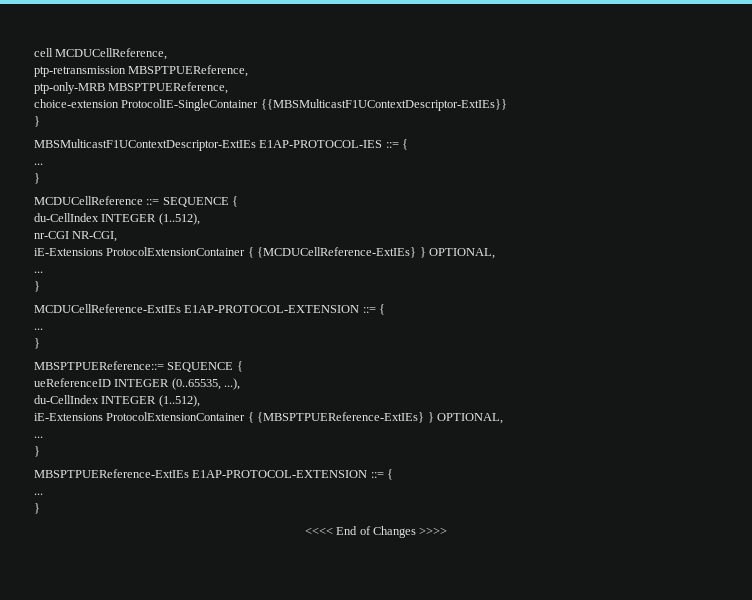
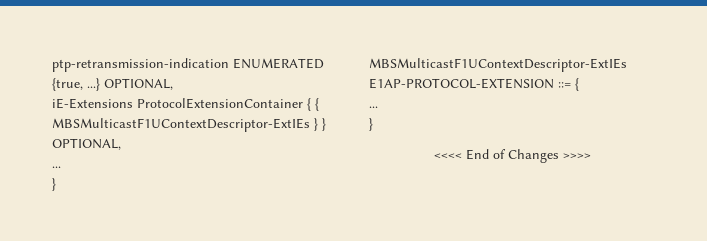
- cell MCDUCellReference,
- ptp-retransmission MBSPTPUEReference,
- ptp-only-MRB MBSPTPUEReference,
- choice-extension ProtocolIE-SingleContainer {{MBSMulticastF1UContextDescriptor-ExtIEs}}
- }
- MBSMulticastF1UContextDescriptor-ExtIEs E1AP-PROTOCOL-IES ::= {
+ ptp-retransmission-indication ENUMERATED {true, ...} OPTIONAL,
+ iE-Extensions ProtocolExtensionContainer { { MBSMulticastF1UContextDescriptor-ExtIEs } } OPTIONAL,
  ...
  }
- MCDUCellReference ::= SEQUENCE {
- du-CellIndex INTEGER (1..512),
- nr-CGI NR-CGI,
- iE-Extensions ProtocolExtensionContainer { {MCDUCellReference-ExtIEs} } OPTIONAL,
- ...
- }
- MCDUCellReference-ExtIEs E1AP-PROTOCOL-EXTENSION ::= {
- ...
- }
- MBSPTPUEReference::= SEQUENCE {
- ueReferenceID INTEGER (0..65535, ...),
- du-CellIndex INTEGER (1..512),
- iE-Extensions ProtocolExtensionContainer { {MBSPTPUEReference-ExtIEs} } OPTIONAL,
- ...
- }
- MBSPTPUEReference-ExtIEs E1AP-PROTOCOL-EXTENSION ::= {
+ MBSMulticastF1UContextDescriptor-ExtIEs E1AP-PROTOCOL-EXTENSION ::= {

